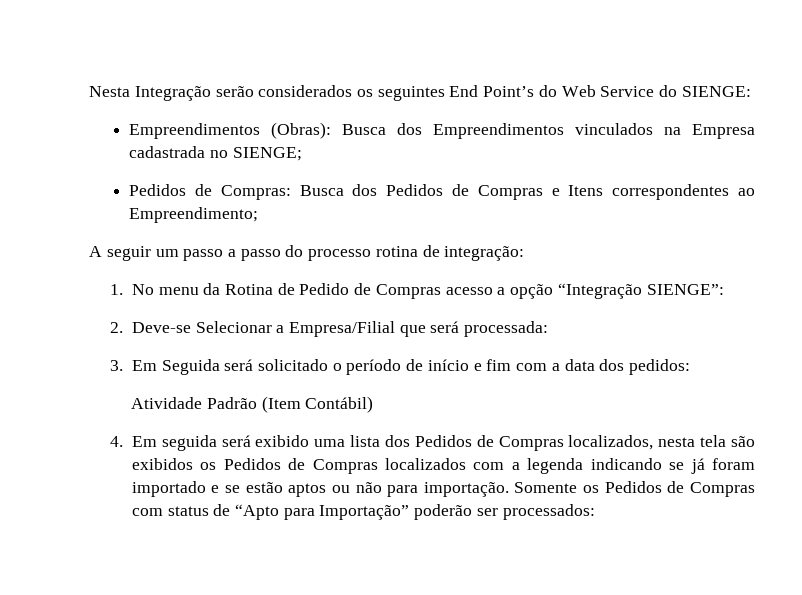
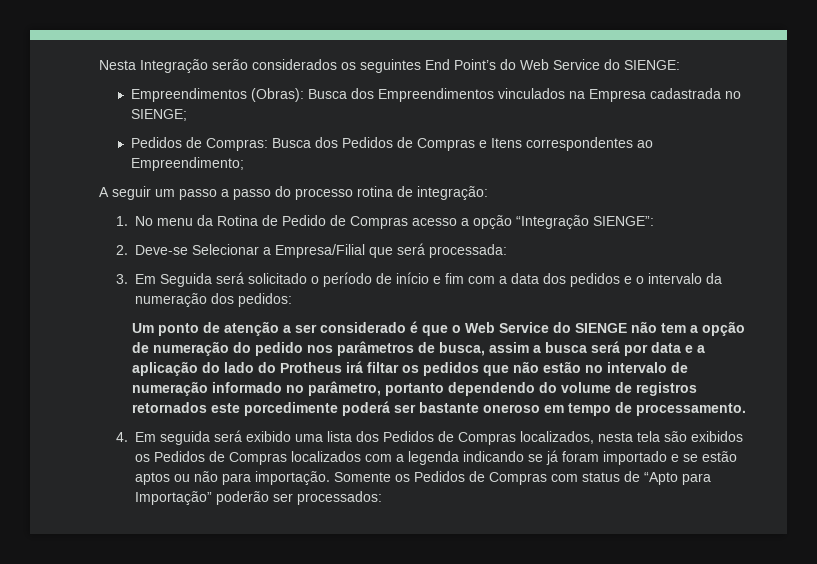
- 3. Em Seguida será solicitado o período de início e fim com a data dos pedidos:
- Atividade Padrão (Item Contábil)
+ 3. Em Seguida será solicitado o período de início e fim com a data dos pedidos e o intervalo da numeração dos pedidos:
+ Um ponto de atenção a ser considerado é que o Web Service do SIENGE não tem a opção de numeração do pedido nos parâmetros de busca, assim a busca será por data e a aplicação do lado do Protheus irá filtar os pedidos que não estão no intervalo de numeração informado no parâmetro, portanto dependendo do volume de registros retornados este porcedimente poderá ser bastante oneroso em tempo de processamento.

